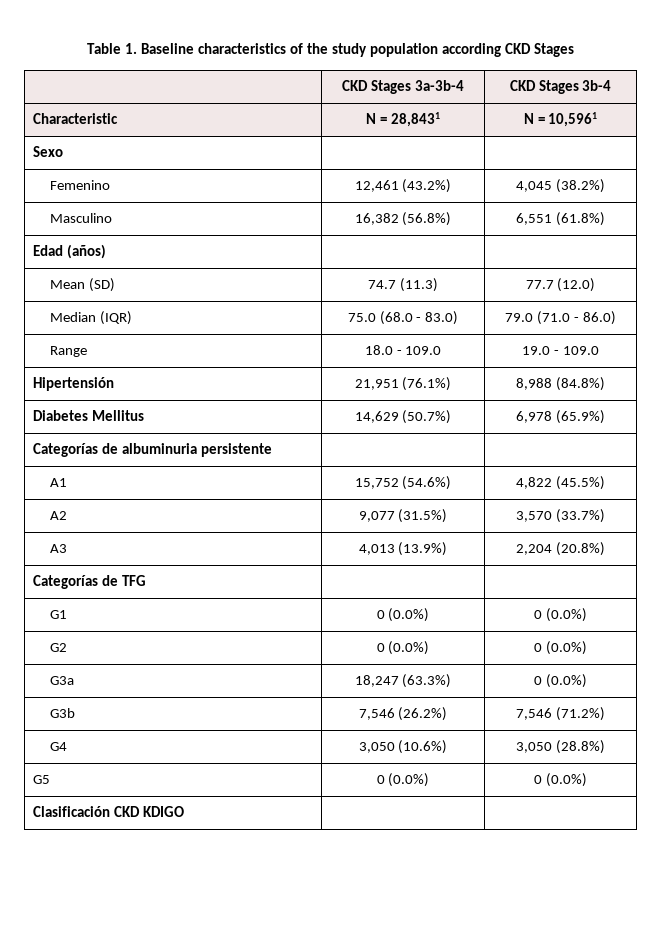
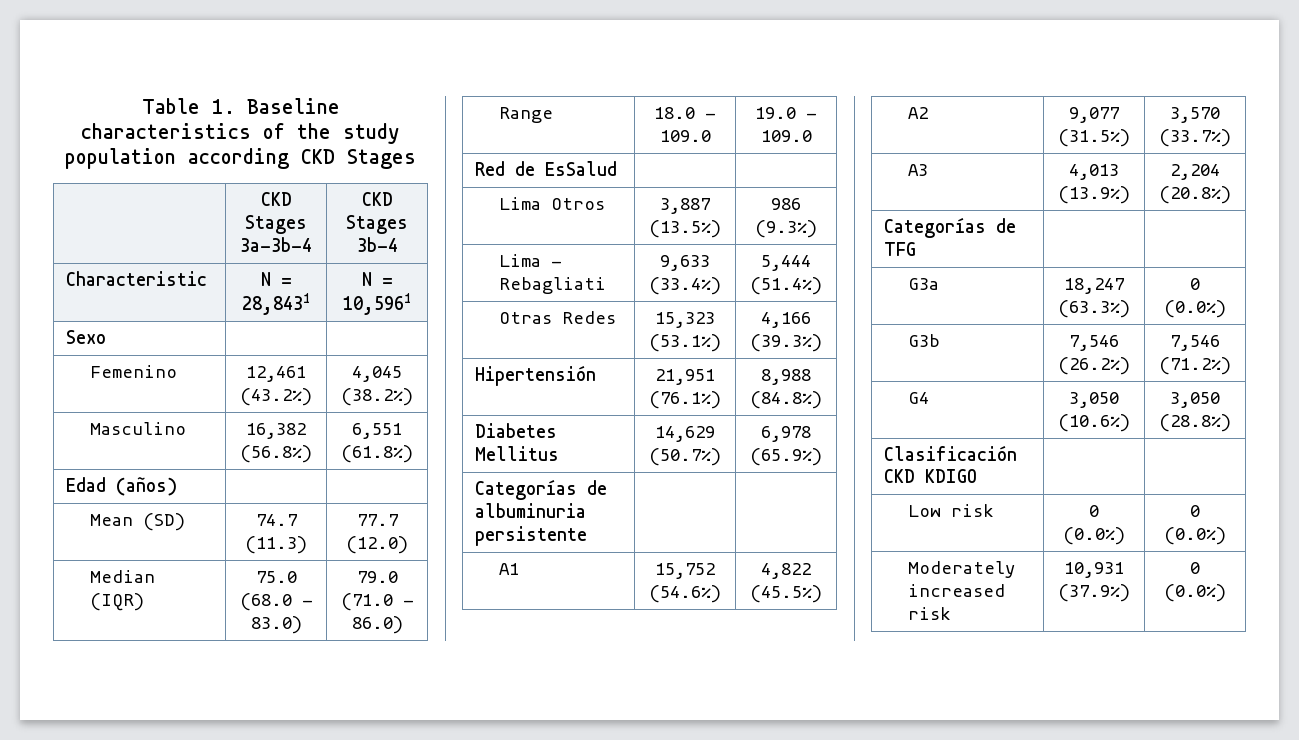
+ Red de EsSalud | |
+ Lima Otros | 3,887 (13.5%) | 986 (9.3%)
+ Lima - Rebagliati | 9,633 (33.4%) | 5,444 (51.4%)
+ Otras Redes | 15,323 (53.1%) | 4,166 (39.3%)
- G1 | 0 (0.0%) | 0 (0.0%)
- G2 | 0 (0.0%) | 0 (0.0%)
- G5 | 0 (0.0%) | 0 (0.0%)
  Clasificación CKD KDIGO | |
+ Low risk | 0 (0.0%) | 0 (0.0%)
+ Moderately increased risk | 10,931 (37.9%) | 0 (0.0%)

